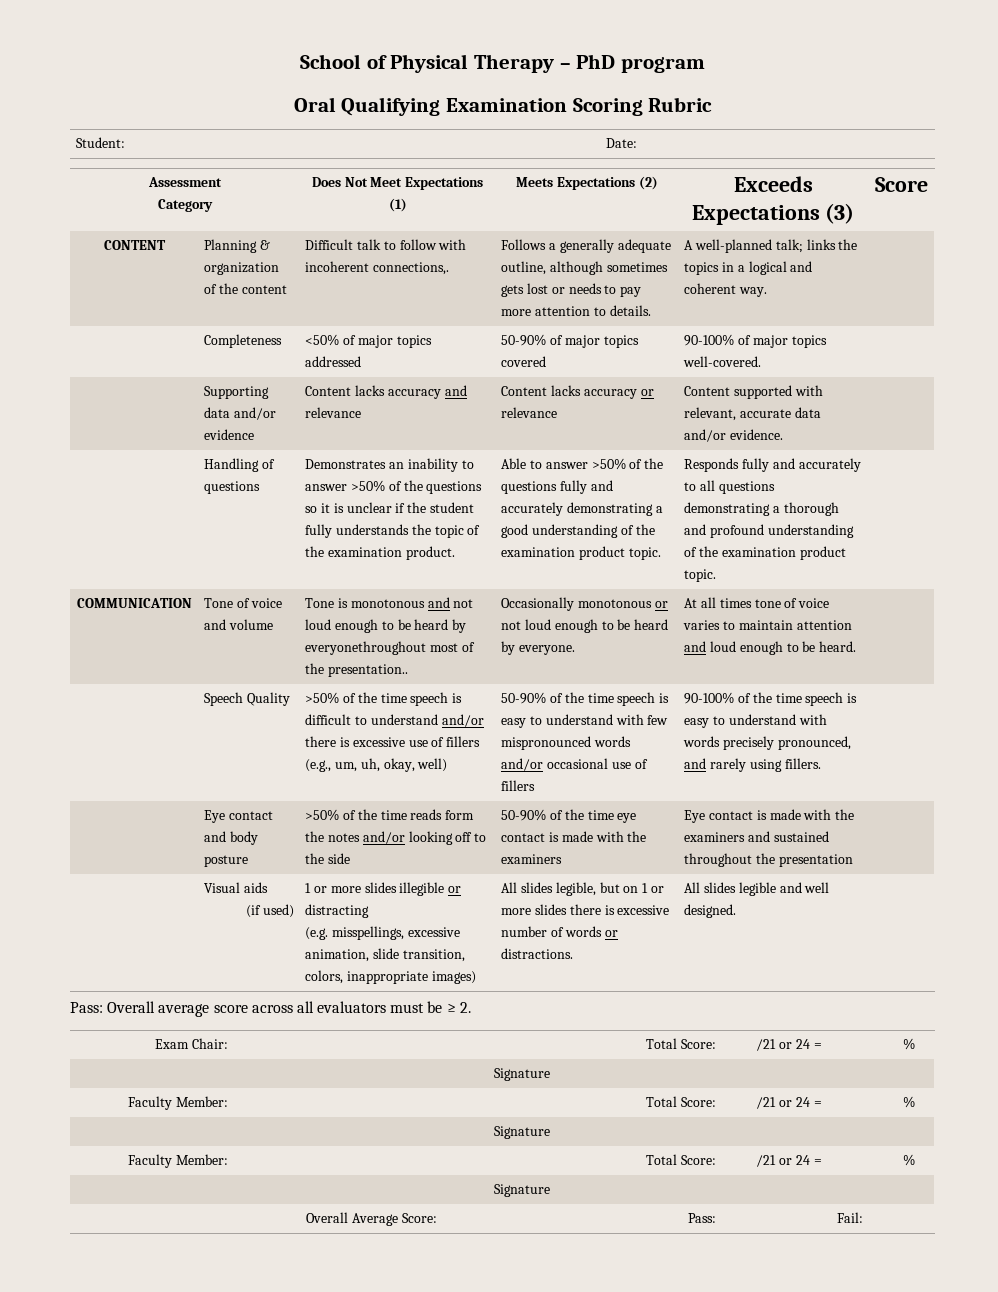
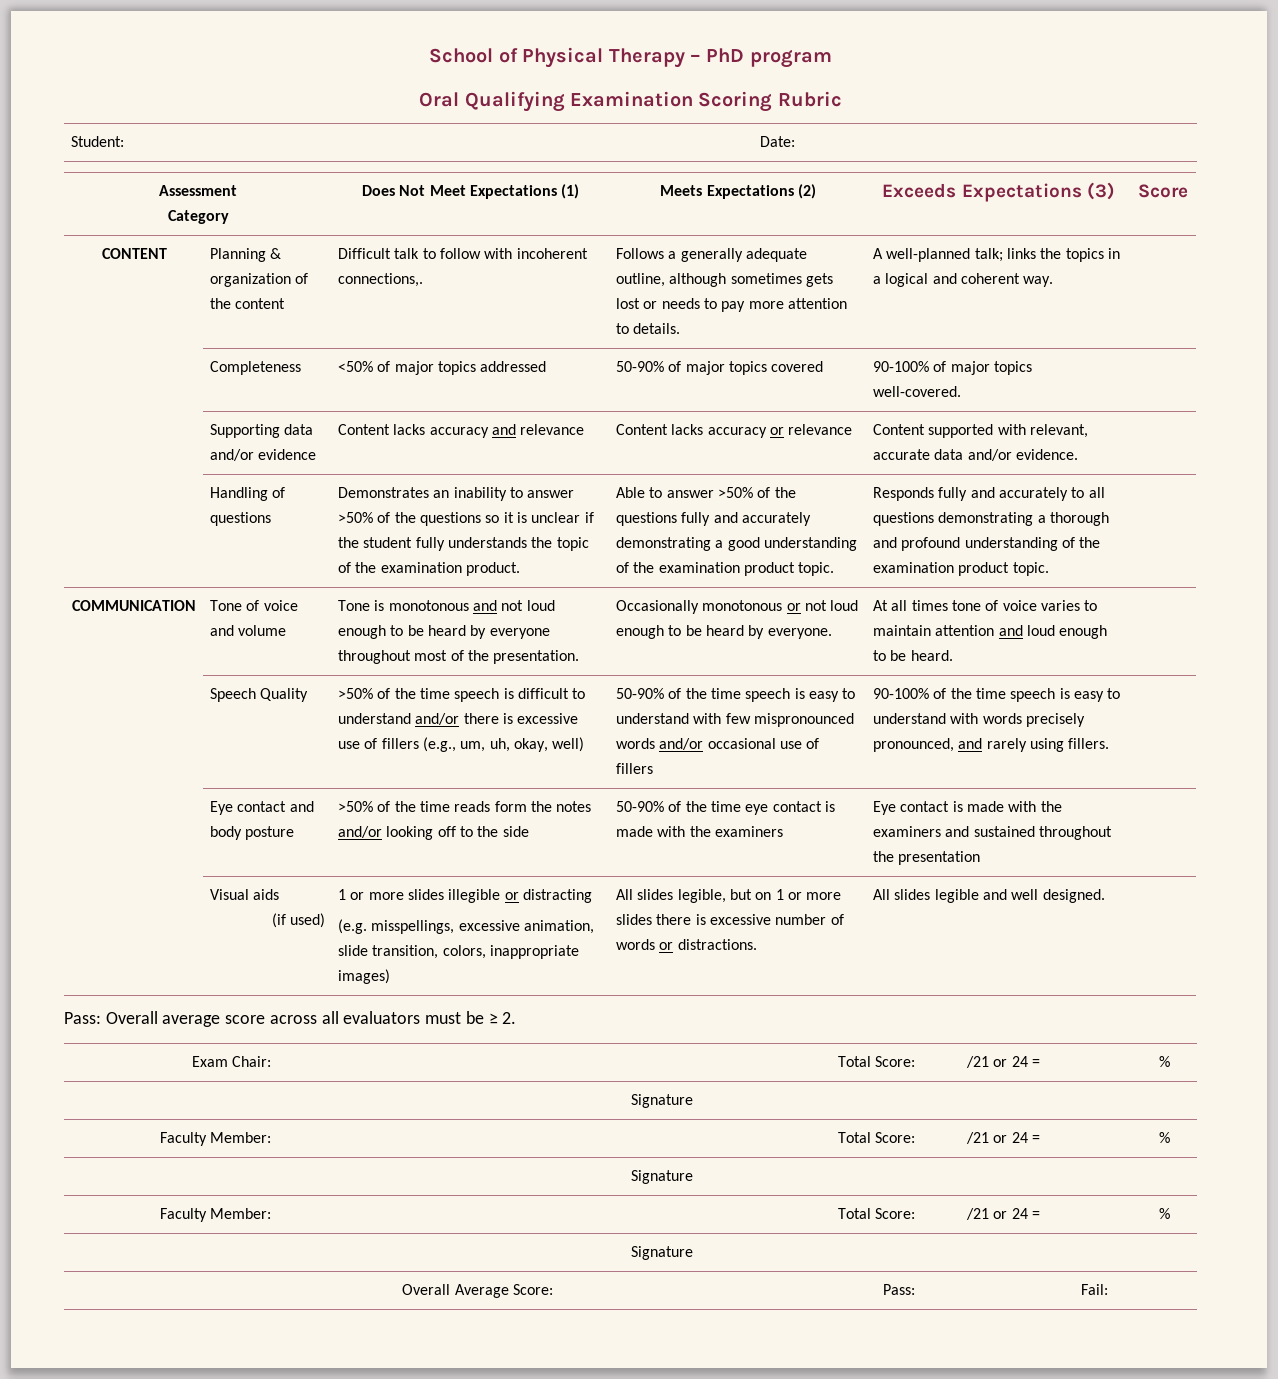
- Tone is monotonous and not loud enough to be heard by everyonethroughout most of the presentation..
+ Tone is monotonous and not loud enough to be heard by everyone throughout most of the presentation.

